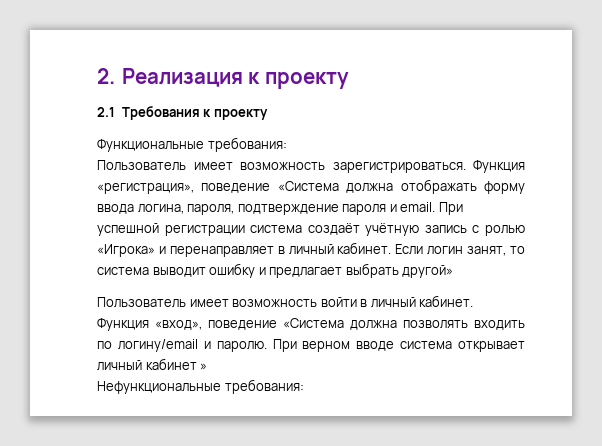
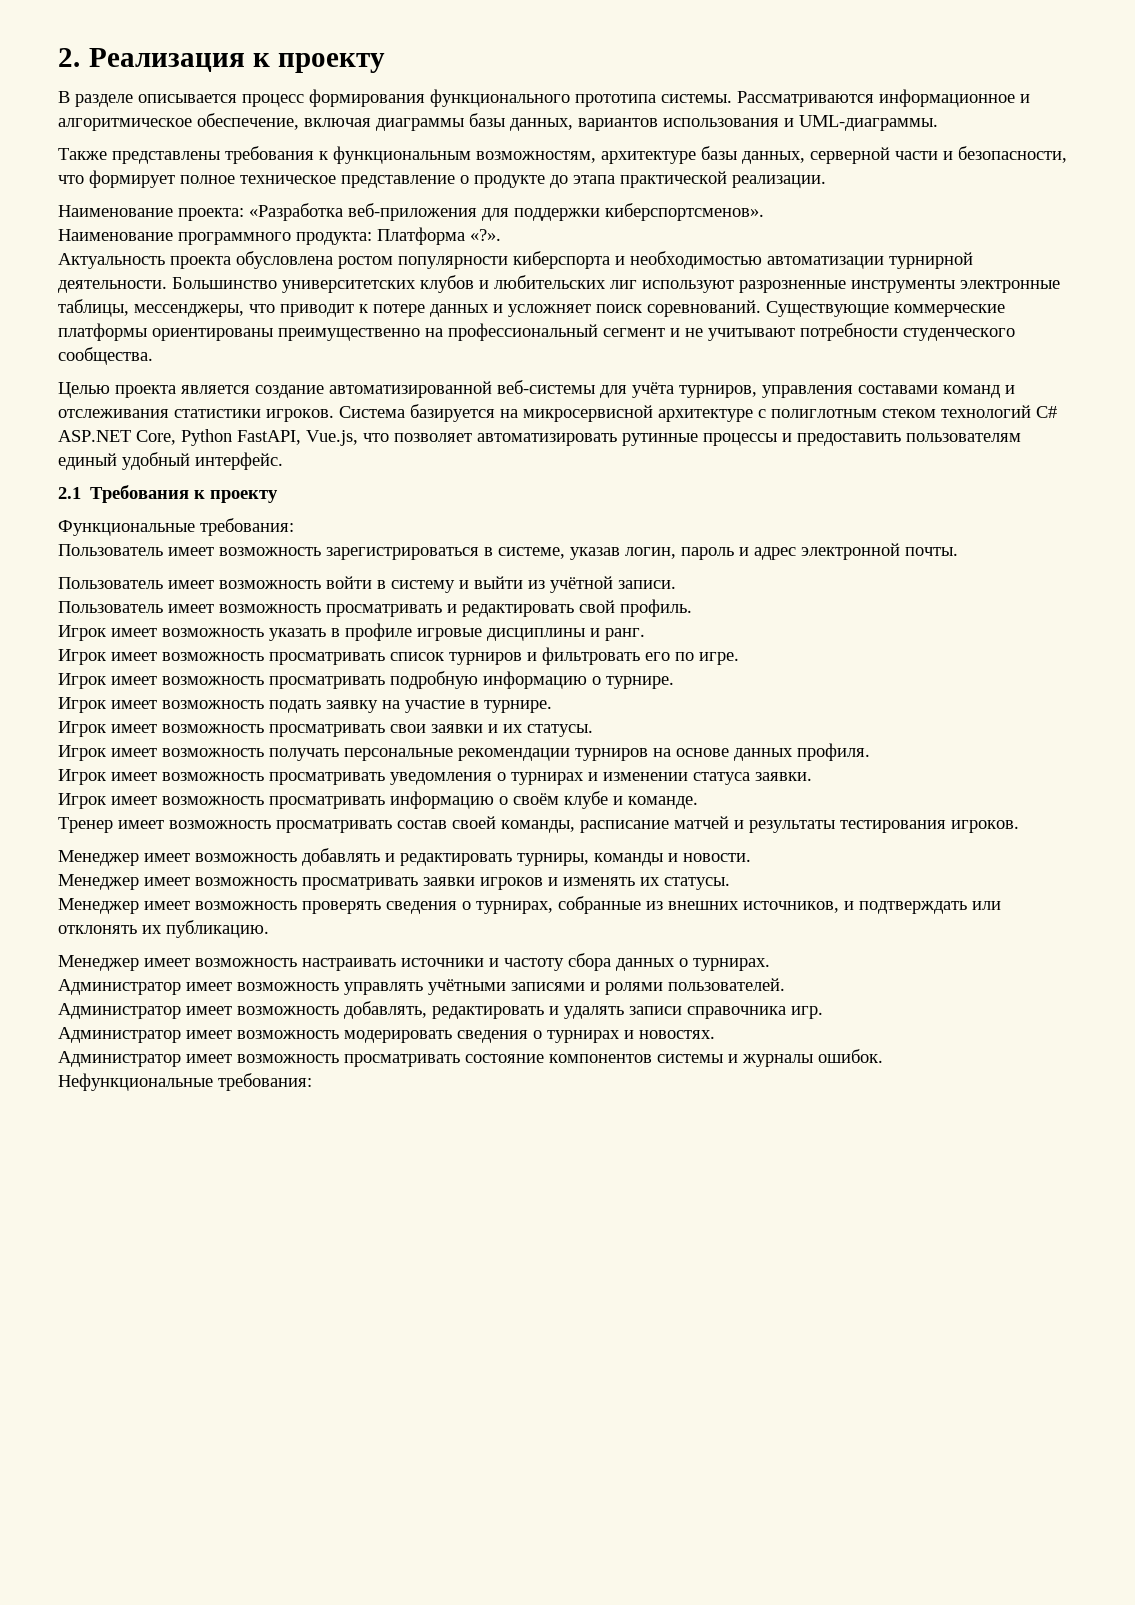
+ В разделе описывается процесс формирования функционального прототипа системы. Рассматриваются информационное и алгоритмическое обеспечение, включая диаграммы базы данных, вариантов использования и UML-диаграммы.
+ Также представлены требования к функциональным возможностям, архитектуре базы данных, серверной части и безопасности, что формирует полное техническое представление о продукте до этапа практической реализации.
+ Наименование проекта: «Разработка веб-приложения для поддержки киберспортсменов».
+ Наименование программного продукта: Платформа «?».
+ Актуальность проекта обусловлена ростом популярности киберспорта и необходимостью автоматизации турнирной деятельности. Большинство университетских клубов и любительских лиг используют разрозненные инструменты электронные таблицы, мессенджеры, что приводит к потере данных и усложняет поиск соревнований. Существующие коммерческие платформы ориентированы преимущественно на профессиональный сегмент и не учитывают потребности студенческого сообщества.
+ Целью проекта является создание автоматизированной веб-системы для учёта турниров, управления составами команд и отслеживания статистики игроков. Система базируется на микросервисной архитектуре с полиглотным стеком технологий C# ASP.NET Core, Python FastAPI, Vue.js, что позволяет автоматизировать рутинные процессы и предоставить пользователям единый удобный интерфейс.
- Пользователь имеет возможность зарегистрироваться. Функция «регистрация», поведение «Система должна отображать форму ввода логина, пароля, подтверждение пароля и email. При успешной регистрации система создаёт учётную запись с ролью «Игрока» и перенаправляет в личный кабинет. Если логин занят, то система выводит ошибку и предлагает выбрать другой»
+ Пользователь имеет возможность зарегистрироваться в системе, указав логин, пароль и адрес электронной почты.
- Пользователь имеет возможность войти в личный кабинет. Функция «вход», поведение «Система должна позволять входить по логину/email и паролю. При верном вводе система открывает личный кабинет »
+ Пользователь имеет возможность войти в систему и выйти из учётной записи.
+ Пользователь имеет возможность просматривать и редактировать свой профиль.
+ Игрок имеет возможность указать в профиле игровые дисциплины и ранг.
+ Игрок имеет возможность просматривать список турниров и фильтровать его по игре.
+ Игрок имеет возможность просматривать подробную информацию о турнире.
+ Игрок имеет возможность подать заявку на участие в турнире.
+ Игрок имеет возможность просматривать свои заявки и их статусы.
+ Игрок имеет возможность получать персональные рекомендации турниров на основе данных профиля.
+ Игрок имеет возможность просматривать уведомления о турнирах и изменении статуса заявки.
+ Игрок имеет возможность просматривать информацию о своём клубе и команде.
+ Тренер имеет возможность просматривать состав своей команды, расписание матчей и результаты тестирования игроков.
+ Менеджер имеет возможность добавлять и редактировать турниры, команды и новости.
+ Менеджер имеет возможность просматривать заявки игроков и изменять их статусы.
+ Менеджер имеет возможность проверять сведения о турнирах, собранные из внешних источников, и подтверждать или отклонять их публикацию.
+ Менеджер имеет возможность настраивать источники и частоту сбора данных о турнирах.
+ Администратор имеет возможность управлять учётными записями и ролями пользователей.
+ Администратор имеет возможность добавлять, редактировать и удалять записи справочника игр.
+ Администратор имеет возможность модерировать сведения о турнирах и новостях.
+ Администратор имеет возможность просматривать состояние компонентов системы и журналы ошибок.

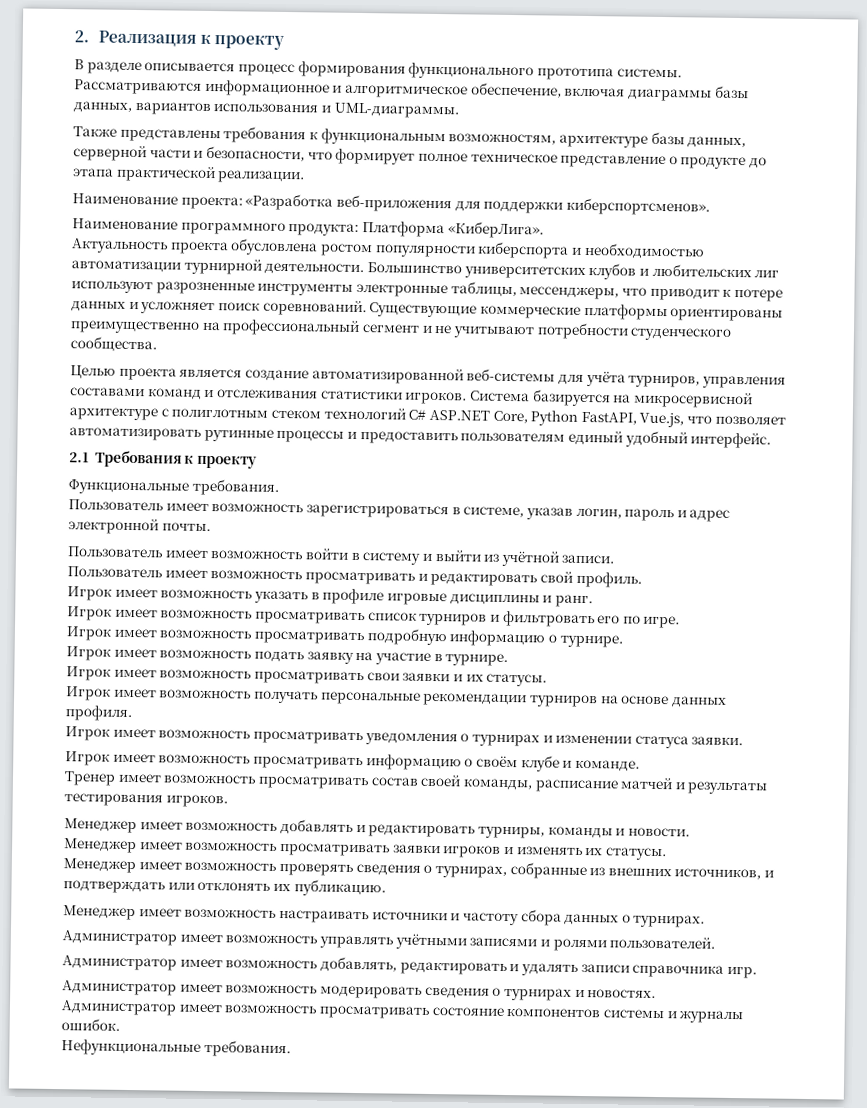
- Наименование программного продукта: Платформа «?».
+ Наименование программного продукта: Платформа «КиберЛига».
- Функциональные требования:
+ Функциональные требования.
- Нефункциональные требования:
+ Нефункциональные требования.

